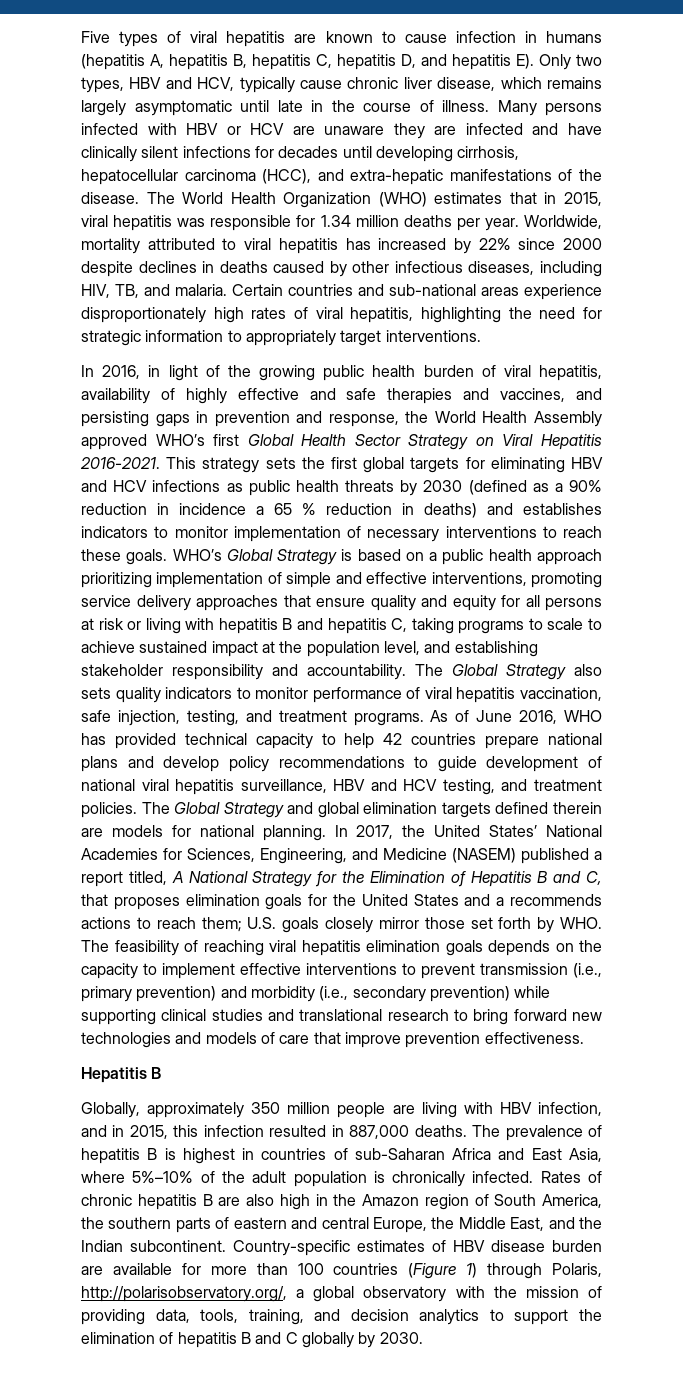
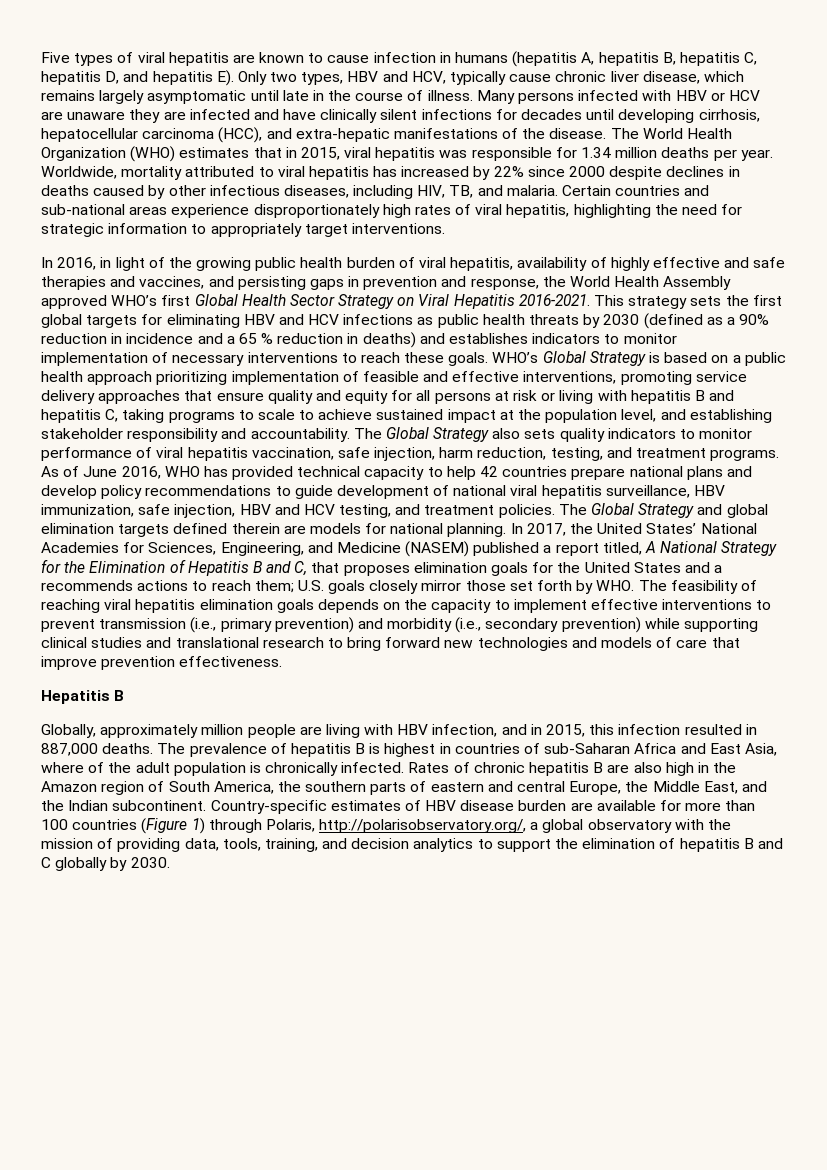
- This strategy sets the first global targets for eliminating HBV and HCV infections as public health threats by 2030 (defined as a 90% reduction in incidence a 65 % reduction in deaths) and establishes indicators to monitor implementation of necessary interventions to reach these goals.
+ This strategy sets the first global targets for eliminating HBV and HCV infections as public health threats by 2030 (defined as a 90% reduction in incidence and a 65 % reduction in deaths) and establishes indicators to monitor implementation of necessary interventions to reach these goals.
- WHO’s Global Strategy is based on a public health approach prioritizing implementation of simple and effective interventions, promoting service delivery approaches that ensure quality and equity for all persons at risk or living with hepatitis B and hepatitis C, taking programs to scale to achieve sustained impact at the population level, and establishing stakeholder responsibility and accountability.
+ WHO’s Global Strategy is based on a public health approach prioritizing implementation of feasible and effective interventions, promoting service delivery approaches that ensure quality and equity for all persons at risk or living with hepatitis B and hepatitis C, taking programs to scale to achieve sustained impact at the population level, and establishing stakeholder responsibility and accountability.
- The Global Strategy also sets quality indicators to monitor performance of viral hepatitis vaccination, safe injection, testing, and treatment programs.
+ The Global Strategy also sets quality indicators to monitor performance of viral hepatitis vaccination, safe injection, harm reduction, testing, and treatment programs.
- As of June 2016, WHO has provided technical capacity to help 42 countries prepare national plans and develop policy recommendations to guide development of national viral hepatitis surveillance, HBV and HCV testing, and treatment policies.
+ As of June 2016, WHO has provided technical capacity to help 42 countries prepare national plans and develop policy recommendations to guide development of national viral hepatitis surveillance, HBV immunization, safe injection, HBV and HCV testing, and treatment policies.
- Globally, approximately 350 million people are living with HBV infection, and in 2015, this infection resulted in 887,000 deaths.
+ Globally, approximately million people are living with HBV infection, and in 2015, this infection resulted in 887,000 deaths.
- The prevalence of hepatitis B is highest in countries of sub-Saharan Africa and East Asia, where 5%–10% of the adult population is chronically infected.
+ The prevalence of hepatitis B is highest in countries of sub-Saharan Africa and East Asia, where of the adult population is chronically infected.

